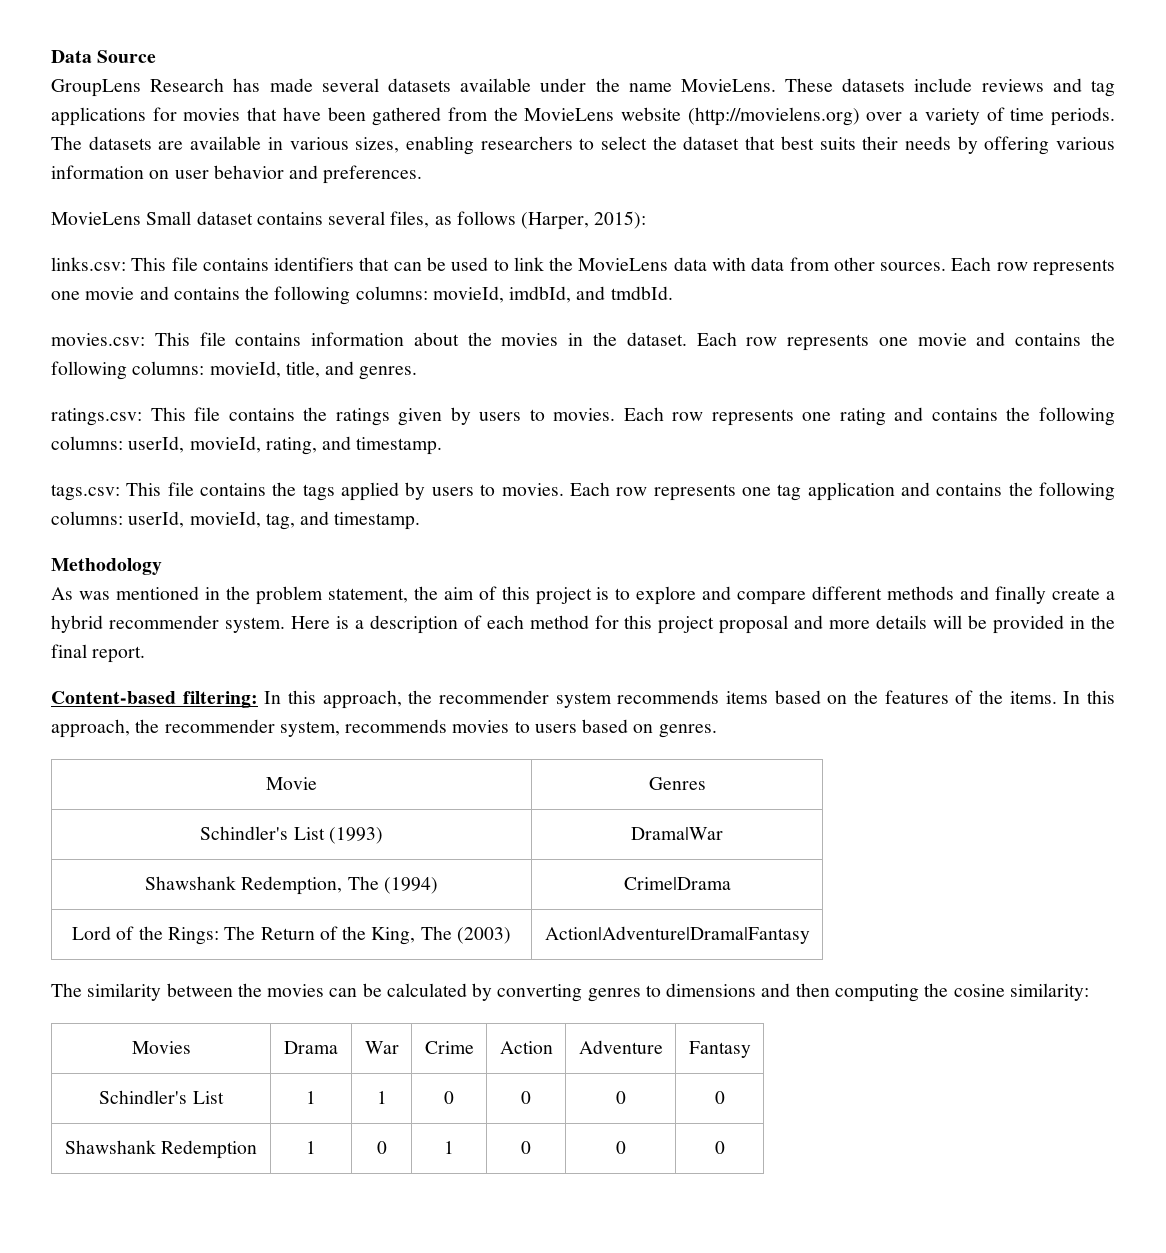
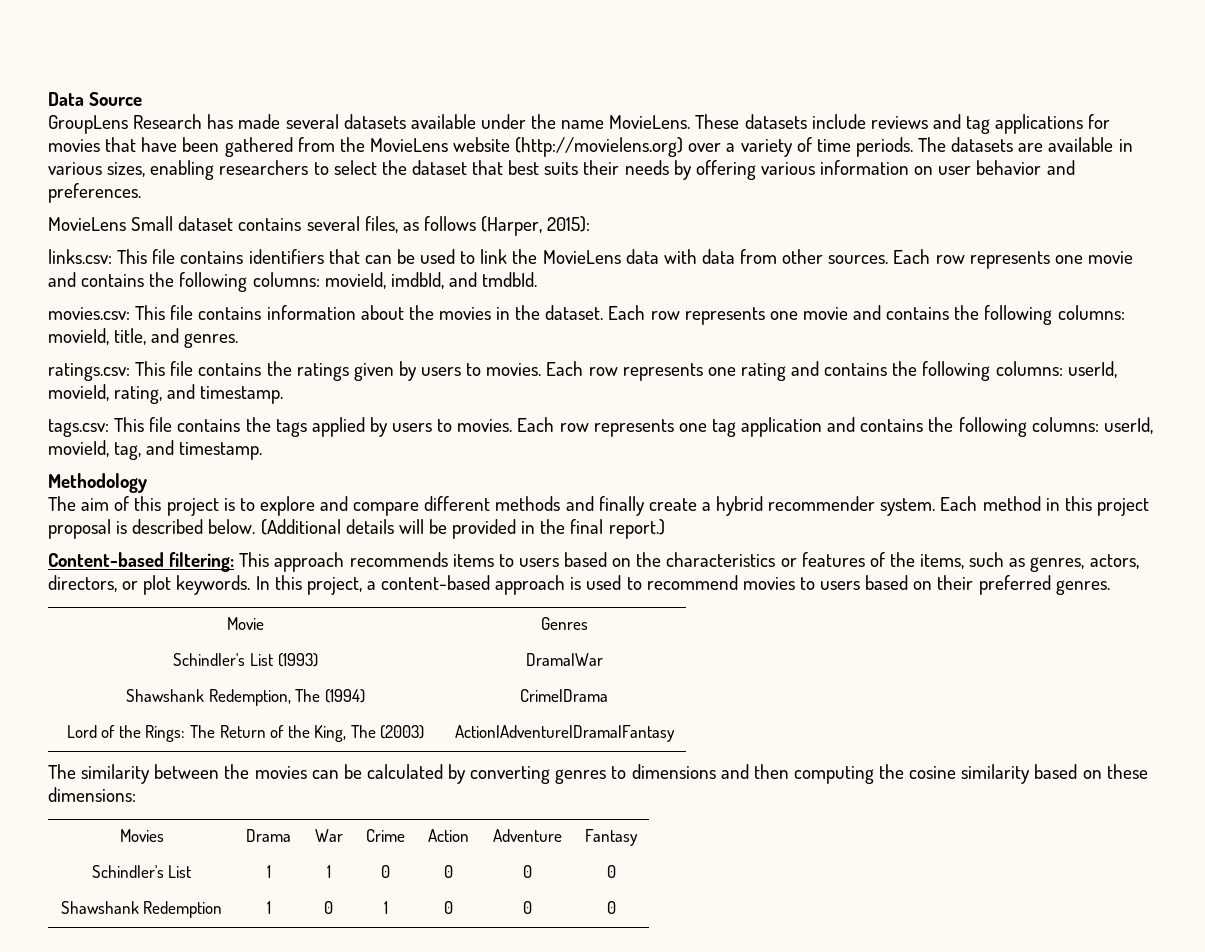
- As was mentioned in the problem statement, the aim of this project is to explore and compare different methods and finally create a hybrid recommender system.
+ The aim of this project is to explore and compare different methods and finally create a hybrid recommender system.
- Here is a description of each method for this project proposal and more details will be provided in the final report.
+ Each method in this project proposal is described below. (Additional details will be provided in the final report.)
- Content-based filtering: In this approach, the recommender system recommends items based on the features of the items. In this approach, the recommender system, recommends movies to users based on genres.
+ Content-based filtering: This approach recommends items to users based on the characteristics or features of the items, such as genres, actors, directors, or plot keywords. In this project, a content-based approach is used to recommend movies to users based on their preferred genres.
- The similarity between the movies can be calculated by converting genres to dimensions and then computing the cosine similarity:
+ The similarity between the movies can be calculated by converting genres to dimensions and then computing the cosine similarity based on these dimensions:

